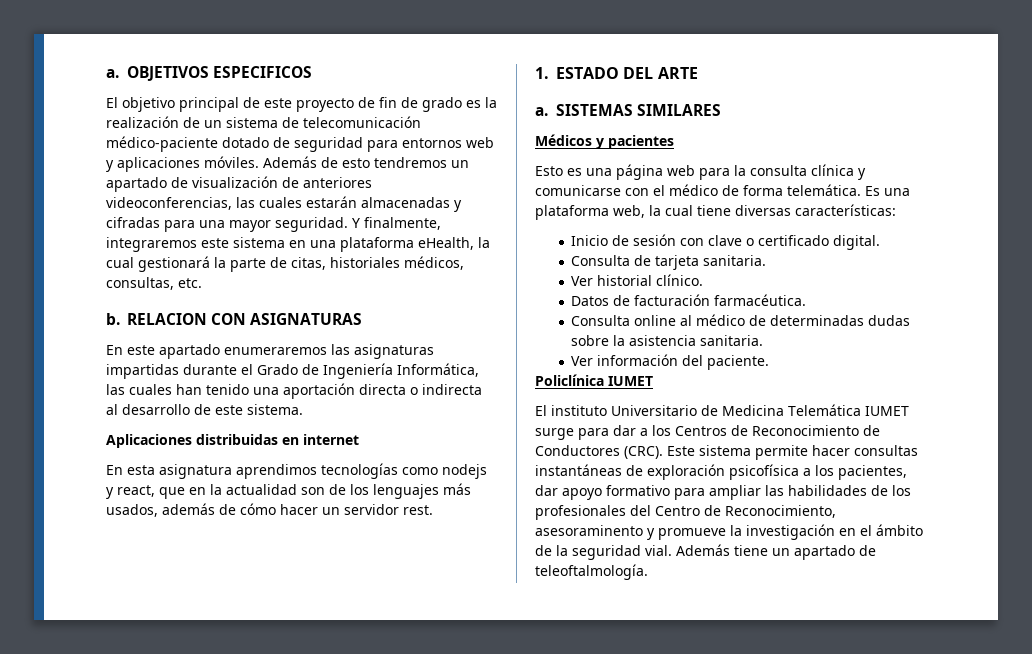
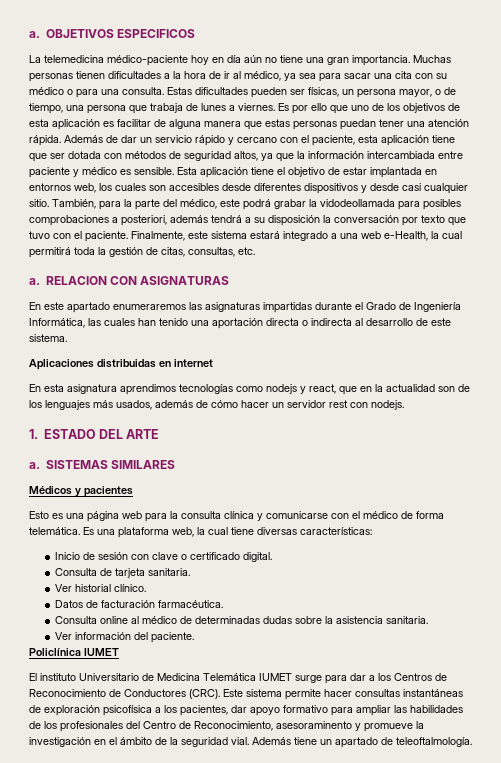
- El objetivo principal de este proyecto de fin de grado es la realización de un sistema de telecomunicación médico-paciente dotado de seguridad para entornos web y aplicaciones móviles. Además de esto tendremos un apartado de visualización de anteriores videoconferencias, las cuales estarán almacenadas y cifradas para una mayor seguridad. Y finalmente, integraremos este sistema en una plataforma eHealth, la cual gestionará la parte de citas, historiales médicos, consultas, etc.
- b.
+ La telemedicina médico-paciente hoy en día aún no tiene una gran importancia. Muchas personas tienen dificultades a la hora de ir al médico, ya sea para sacar una cita con su médico o para una consulta. Estas dificultades pueden ser físicas, un persona mayor, o de tiempo, una persona que trabaja de lunes a viernes. Es por ello que uno de los objetivos de esta aplicación es facilitar de alguna manera que estas personas puedan tener una atención rápida. Además de dar un servicio rápido y cercano con el paciente, esta aplicación tiene que ser dotada con métodos de seguridad altos, ya que la información intercambiada entre paciente y médico es sensible. Esta aplicación tiene el objetivo de estar implantada en entornos web, los cuales son accesibles desde diferentes dispositivos y desde casi cualquier sitio. También, para la parte del médico, este podrá grabar la vidodeollamada para posibles comprobaciones a posteriori, además tendrá a su disposición la conversación por texto que tuvo con el paciente. Finalmente, este sistema estará integrado a una web e-Health, la cual permitirá toda la gestión de citas, consultas, etc.
+ a.
- En esta asignatura aprendimos tecnologías como nodejs y react, que en la actualidad son de los lenguajes más usados, además de cómo hacer un servidor rest.
+ En esta asignatura aprendimos tecnologías como nodejs y react, que en la actualidad son de los lenguajes más usados, además de cómo hacer un servidor rest con nodejs.

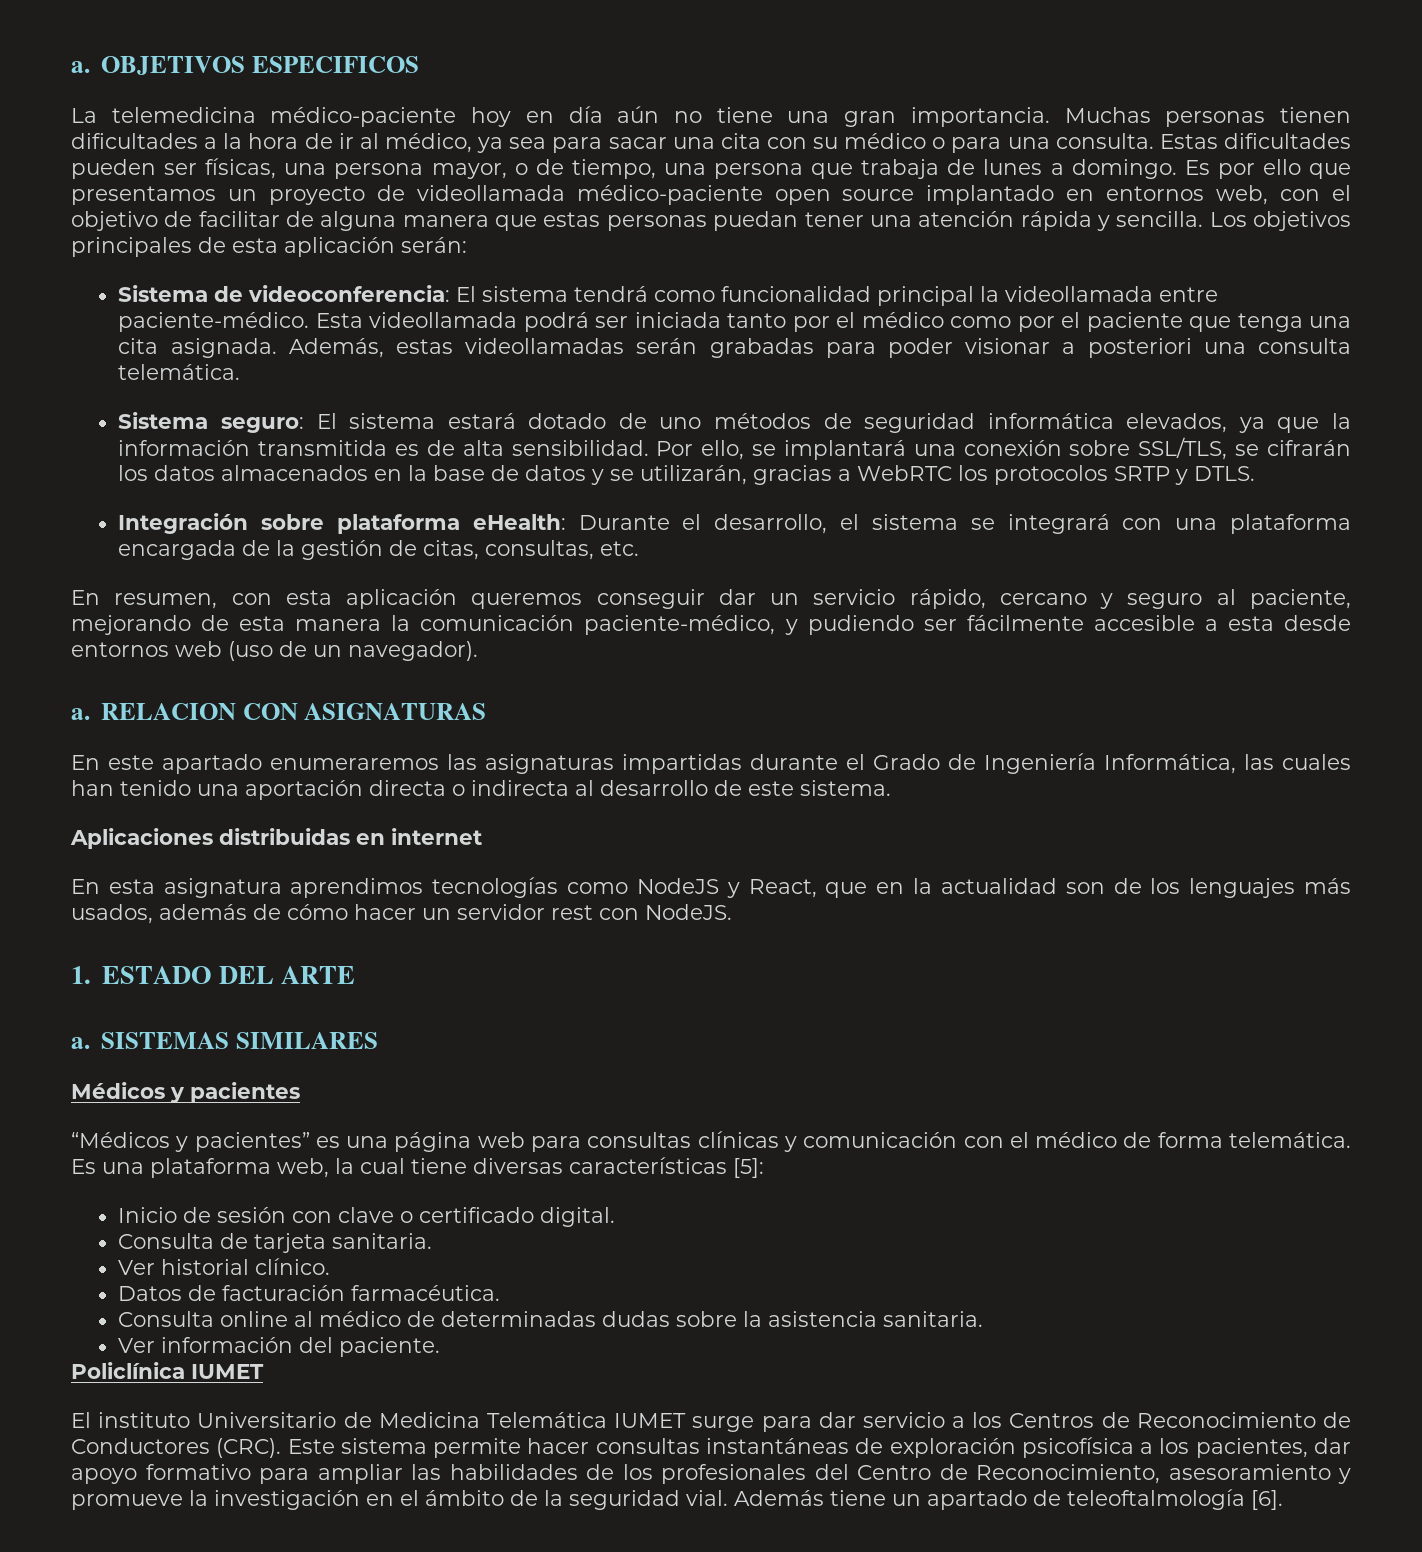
- Estas dificultades pueden ser físicas, un persona mayor, o de tiempo, una persona que trabaja de lunes a viernes.
+ Estas dificultades pueden ser físicas, una persona mayor, o de tiempo, una persona que trabaja de lunes a domingo.
- Es por ello que uno de los objetivos de esta aplicación es facilitar de alguna manera que estas personas puedan tener una atención rápida. Además de dar un servicio rápido y cercano con el paciente, esta aplicación tiene que ser dotada con métodos de seguridad altos, ya que la información intercambiada entre paciente y médico es sensible. Esta aplicación tiene el objetivo de estar implantada en entornos web, los cuales son accesibles desde diferentes dispositivos y desde casi cualquier sitio. También, para la parte del médico, este podrá grabar la vidodeollamada para posibles comprobaciones a posteriori, además tendrá a su disposición la conversación por texto que tuvo con el paciente. Finalmente, este sistema estará integrado a una web e-Health, la cual permitirá toda la gestión de citas, consultas, etc.
+ Es por ello que presentamos un proyecto de videollamada médico-paciente open source implantado en entornos web, con el objetivo de facilitar de alguna manera que estas personas puedan tener una atención rápida y sencilla. Los objetivos principales de esta aplicación serán:
+ Sistema de videoconferencia: El sistema tendrá como funcionalidad principal la videollamada entre paciente-médico. Esta videollamada podrá ser iniciada tanto por el médico como por el paciente que tenga una cita asignada. Además, estas videollamadas serán grabadas para poder visionar a posteriori una consulta telemática.
+ Sistema seguro: El sistema estará dotado de uno métodos de seguridad informática elevados, ya que la información transmitida es de alta sensibilidad. Por ello, se implantará una conexión sobre SSL/TLS, se cifrarán los datos almacenados en la base de datos y se utilizarán, gracias a WebRTC los protocolos SRTP y DTLS.
+ Integración sobre plataforma eHealth: Durante el desarrollo, el sistema se integrará con una plataforma encargada de la gestión de citas, consultas, etc.
+ En resumen, con esta aplicación queremos conseguir dar un servicio rápido, cercano y seguro al paciente, mejorando de esta manera la comunicación paciente-médico, y pudiendo ser fácilmente accesible a esta desde entornos web (uso de un navegador).
- En esta asignatura aprendimos tecnologías como nodejs y react, que en la actualidad son de los lenguajes más usados, además de cómo hacer un servidor rest con nodejs.
+ En esta asignatura aprendimos tecnologías como NodeJS y React, que en la actualidad son de los lenguajes más usados, además de cómo hacer un servidor rest con NodeJS.
- Esto es una página web para la consulta clínica y comunicarse con el médico de forma telemática.
+ “Médicos y pacientes” es una página web para consultas clínicas y comunicación con el médico de forma telemática.
- Es una plataforma web, la cual tiene diversas características:
+ Es una plataforma web, la cual tiene diversas características [5]:
- El instituto Universitario de Medicina Telemática IUMET surge para dar a los Centros de Reconocimiento de Conductores (CRC).
+ El instituto Universitario de Medicina Telemática IUMET surge para dar servicio a los Centros de Reconocimiento de Conductores (CRC).
- Este sistema permite hacer consultas instantáneas de exploración psicofísica a los pacientes, dar apoyo formativo para ampliar las habilidades de los profesionales del Centro de Reconocimiento, asesoraminento y promueve la investigación en el ámbito de la seguridad vial.
+ Este sistema permite hacer consultas instantáneas de exploración psicofísica a los pacientes, dar apoyo formativo para ampliar las habilidades de los profesionales del Centro de Reconocimiento, asesoramiento y promueve la investigación en el ámbito de la seguridad vial.
- Además tiene un apartado de teleoftalmología.
+ Además tiene un apartado de teleoftalmología [6].

